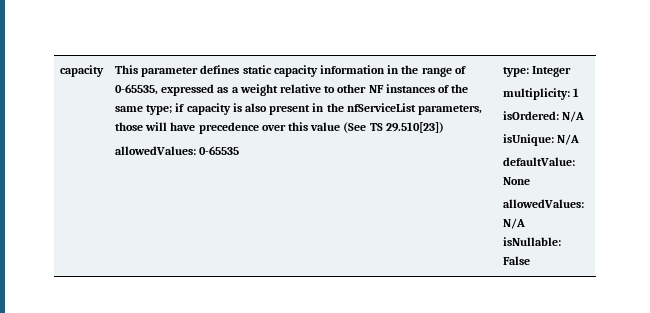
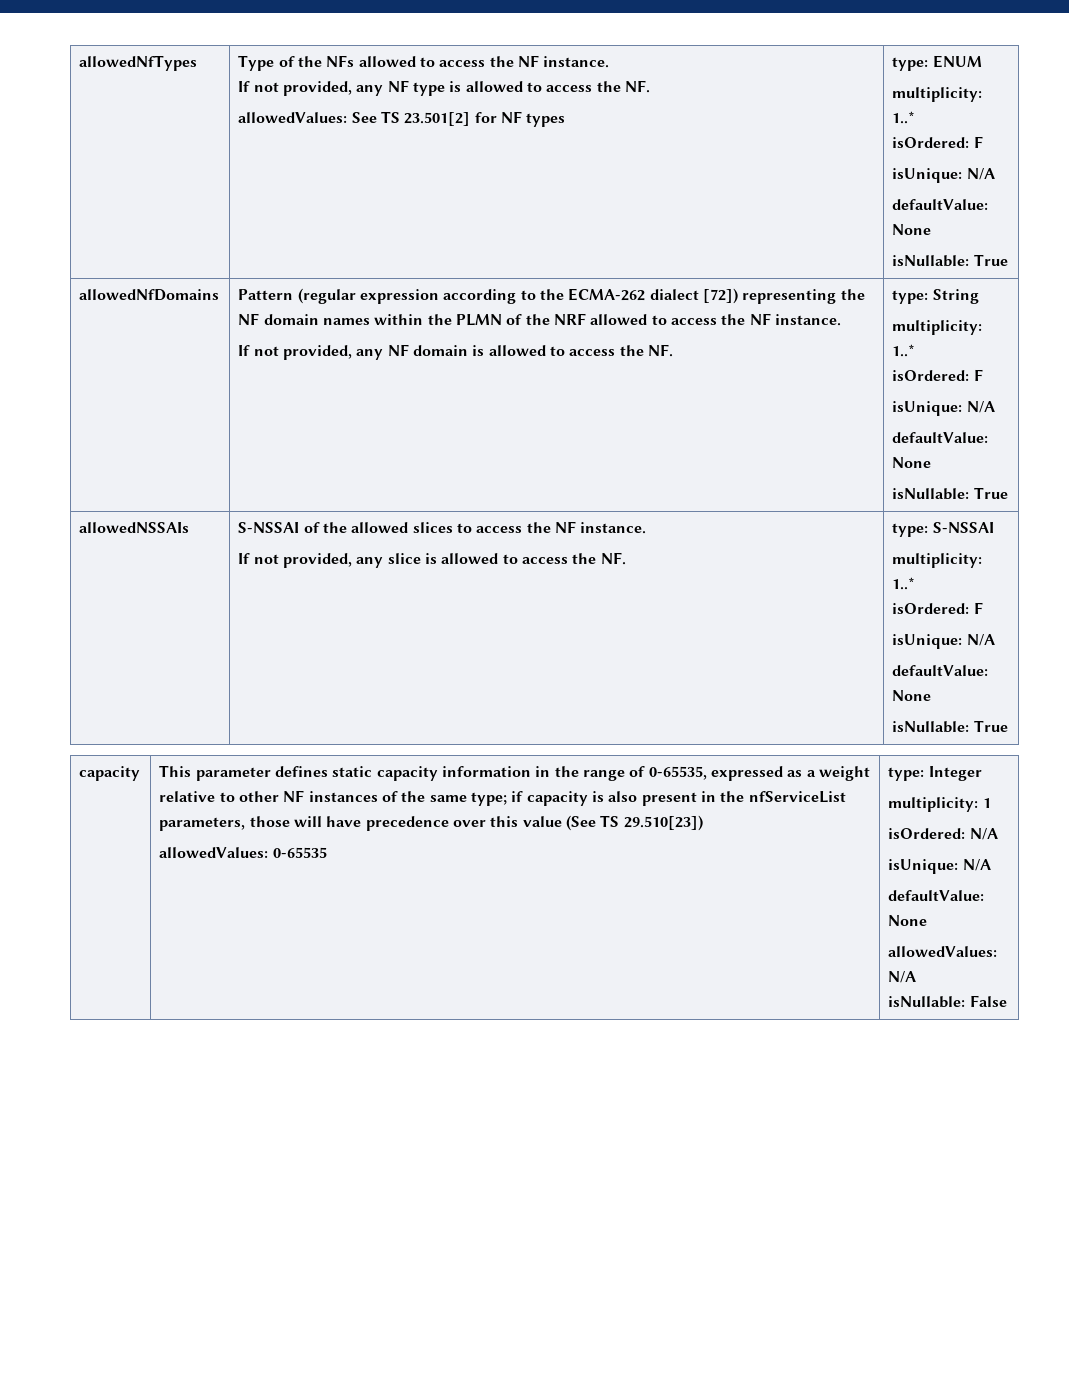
+ allowedNfTypes | Type of the NFs allowed to access the NF instance.
+ If not provided, any NF type is allowed to access the NF.
+ allowedValues: See TS 23.501[2] for NF types | type: ENUM
+ multiplicity: 1..*
+ isOrdered: F
+ isUnique: N/A
+ defaultValue: None
+ isNullable: True
+ allowedNfDomains | Pattern (regular expression according to the ECMA-262 dialect [72]) representing the NF domain names within the PLMN of the NRF allowed to access the NF instance.
+ If not provided, any NF domain is allowed to access the NF. | type: String
+ multiplicity: 1..*
+ isOrdered: F
+ isUnique: N/A
+ defaultValue: None
+ isNullable: True
+ allowedNSSAIs | S-NSSAI of the allowed slices to access the NF instance.
+ If not provided, any slice is allowed to access the NF. | type: S-NSSAI
+ multiplicity: 1..*
+ isOrdered: F
+ isUnique: N/A
+ defaultValue: None
+ isNullable: True

